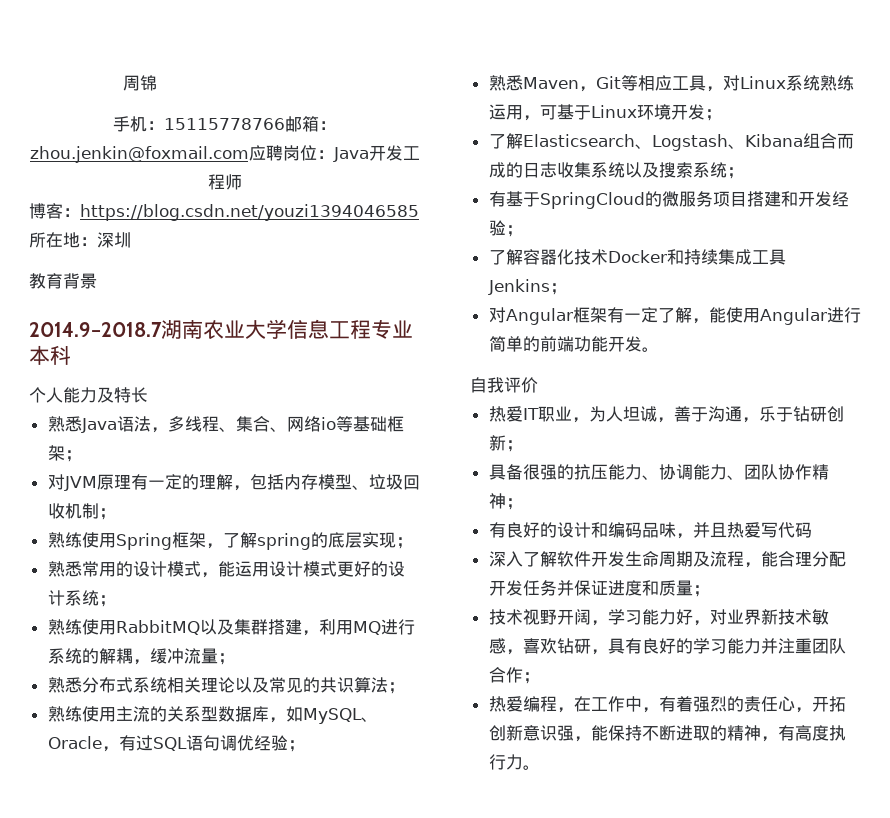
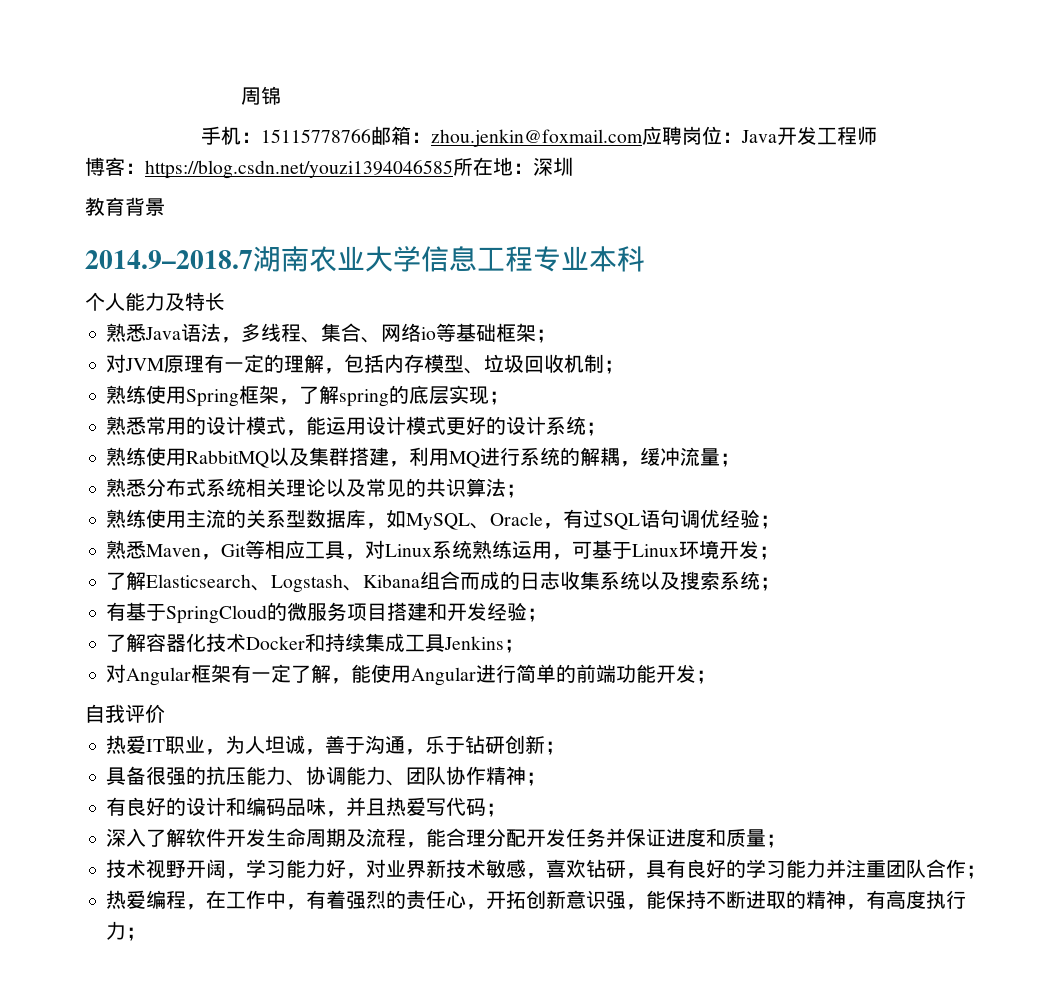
- 对Angular框架有一定了解，能使用Angular进行简单的前端功能开发。
+ 对Angular框架有一定了解，能使用Angular进行简单的前端功能开发；
- 有良好的设计和编码品味，并且热爱写代码
+ 有良好的设计和编码品味，并且热爱写代码；
- 热爱编程，在工作中，有着强烈的责任心，开拓创新意识强，能保持不断进取的精神，有高度执行力。
+ 热爱编程，在工作中，有着强烈的责任心，开拓创新意识强，能保持不断进取的精神，有高度执行力；

